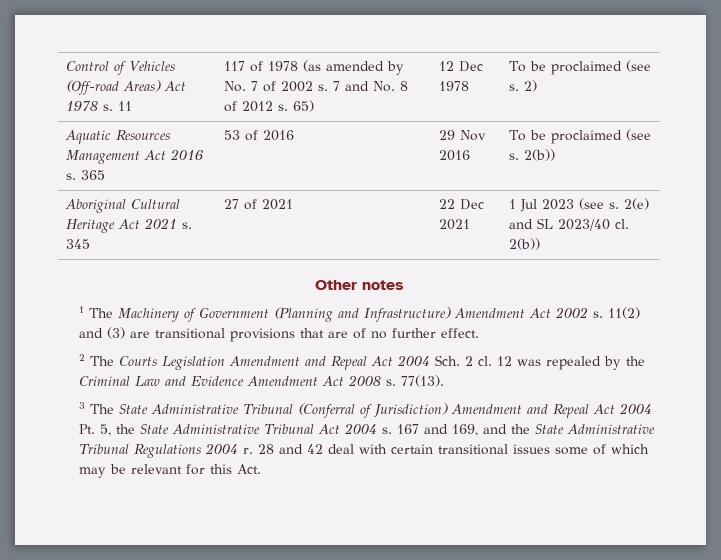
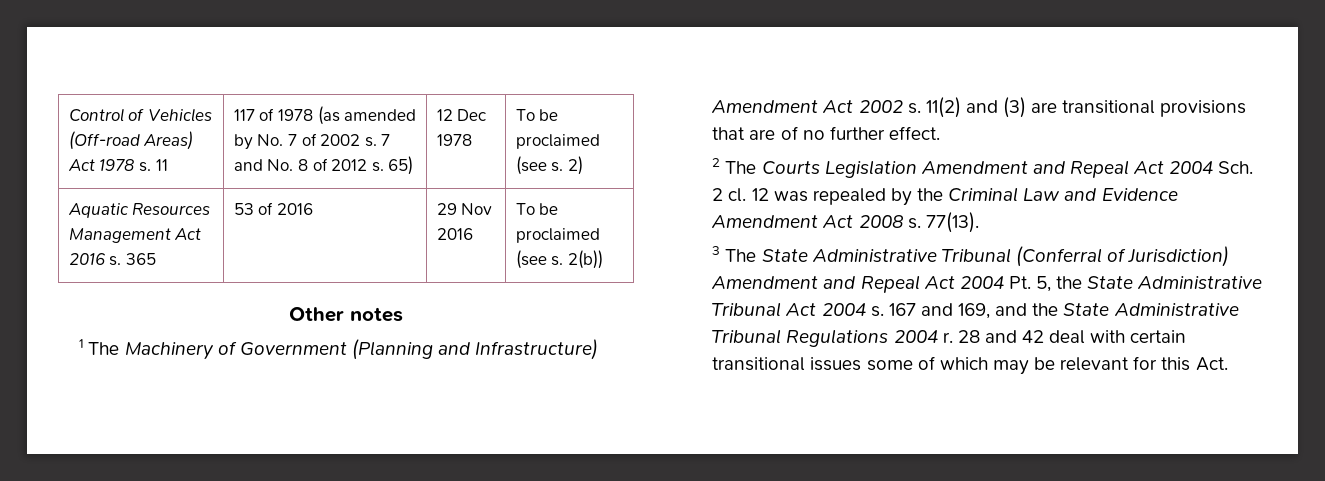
- Aboriginal Cultural Heritage Act 2021 s. 345 | 27 of 2021 | 22 Dec 2021 | 1 Jul 2023 (see s. 2(e) and SL 2023/40 cl. 2(b))

